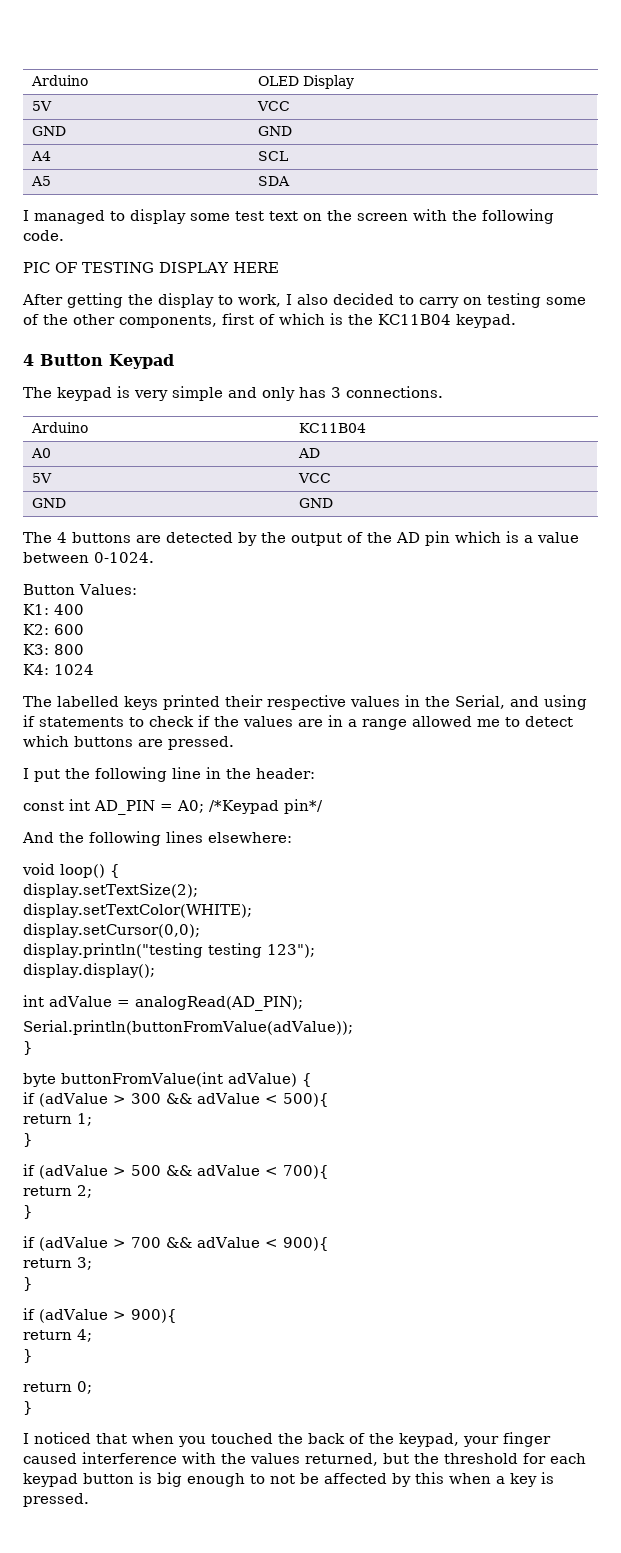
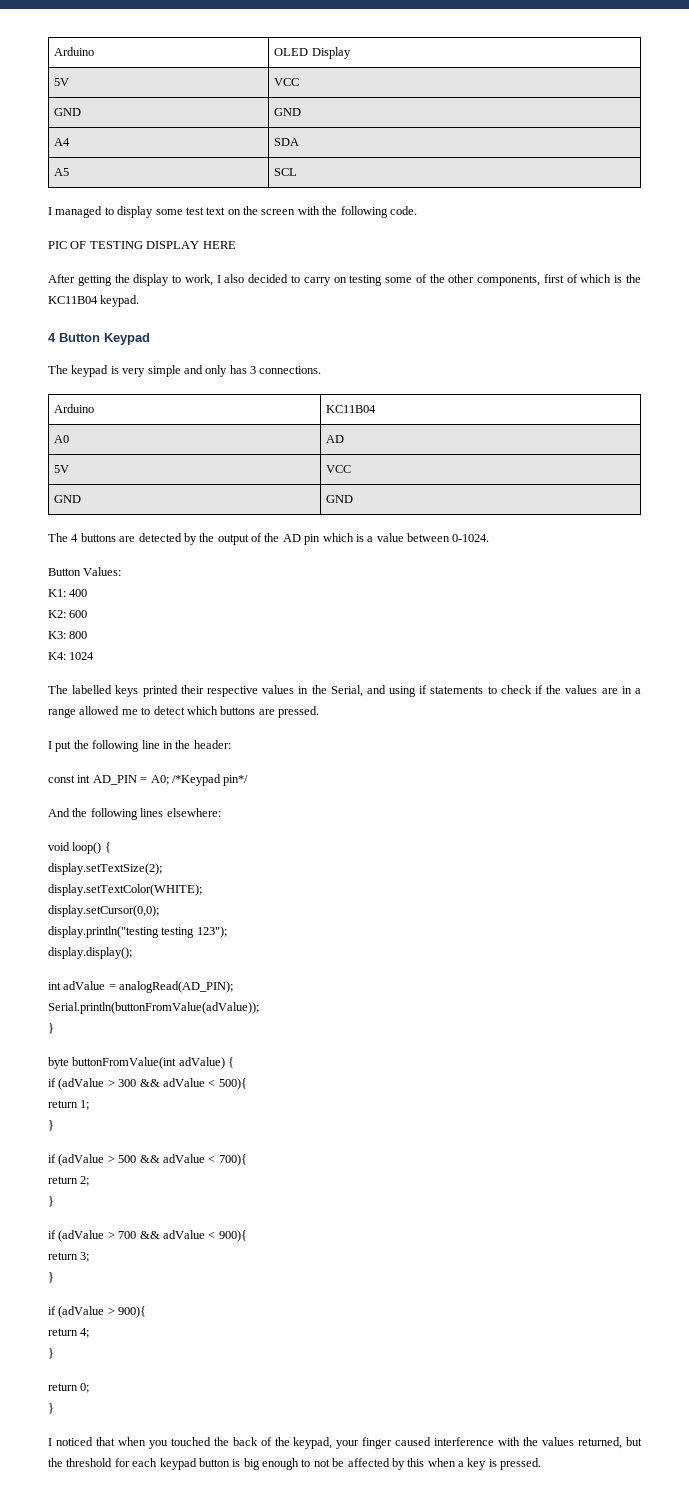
- A4 | SCL
+ A4 | SDA
- A5 | SDA
+ A5 | SCL

